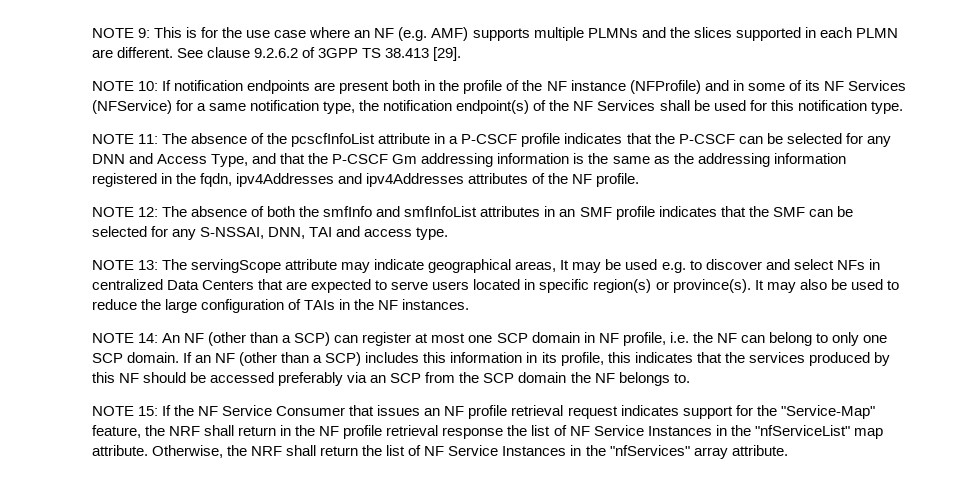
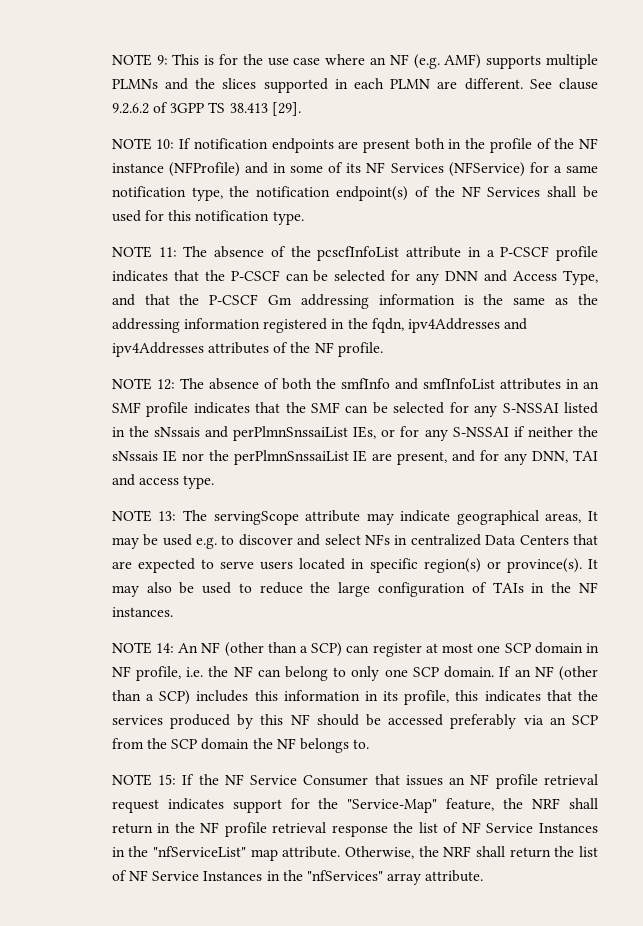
- NOTE 12: The absence of both the smfInfo and smfInfoList attributes in an SMF profile indicates that the SMF can be selected for any S-NSSAI, DNN, TAI and access type.
+ NOTE 12: The absence of both the smfInfo and smfInfoList attributes in an SMF profile indicates that the SMF can be selected for any S-NSSAI listed in the sNssais and perPlmnSnssaiList IEs, or for any S-NSSAI if neither the sNssais IE nor the perPlmnSnssaiList IE are present, and for any DNN, TAI and access type.

